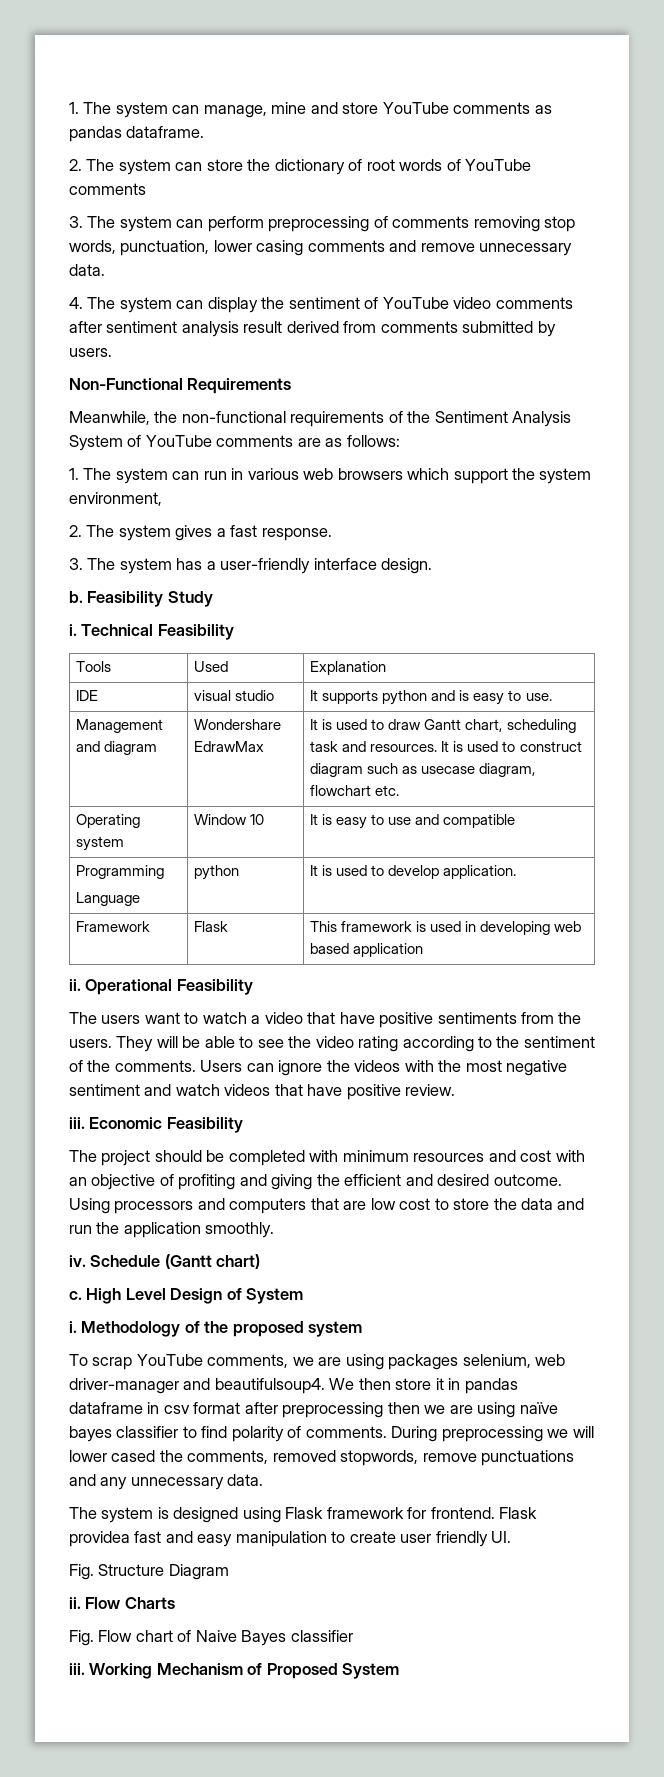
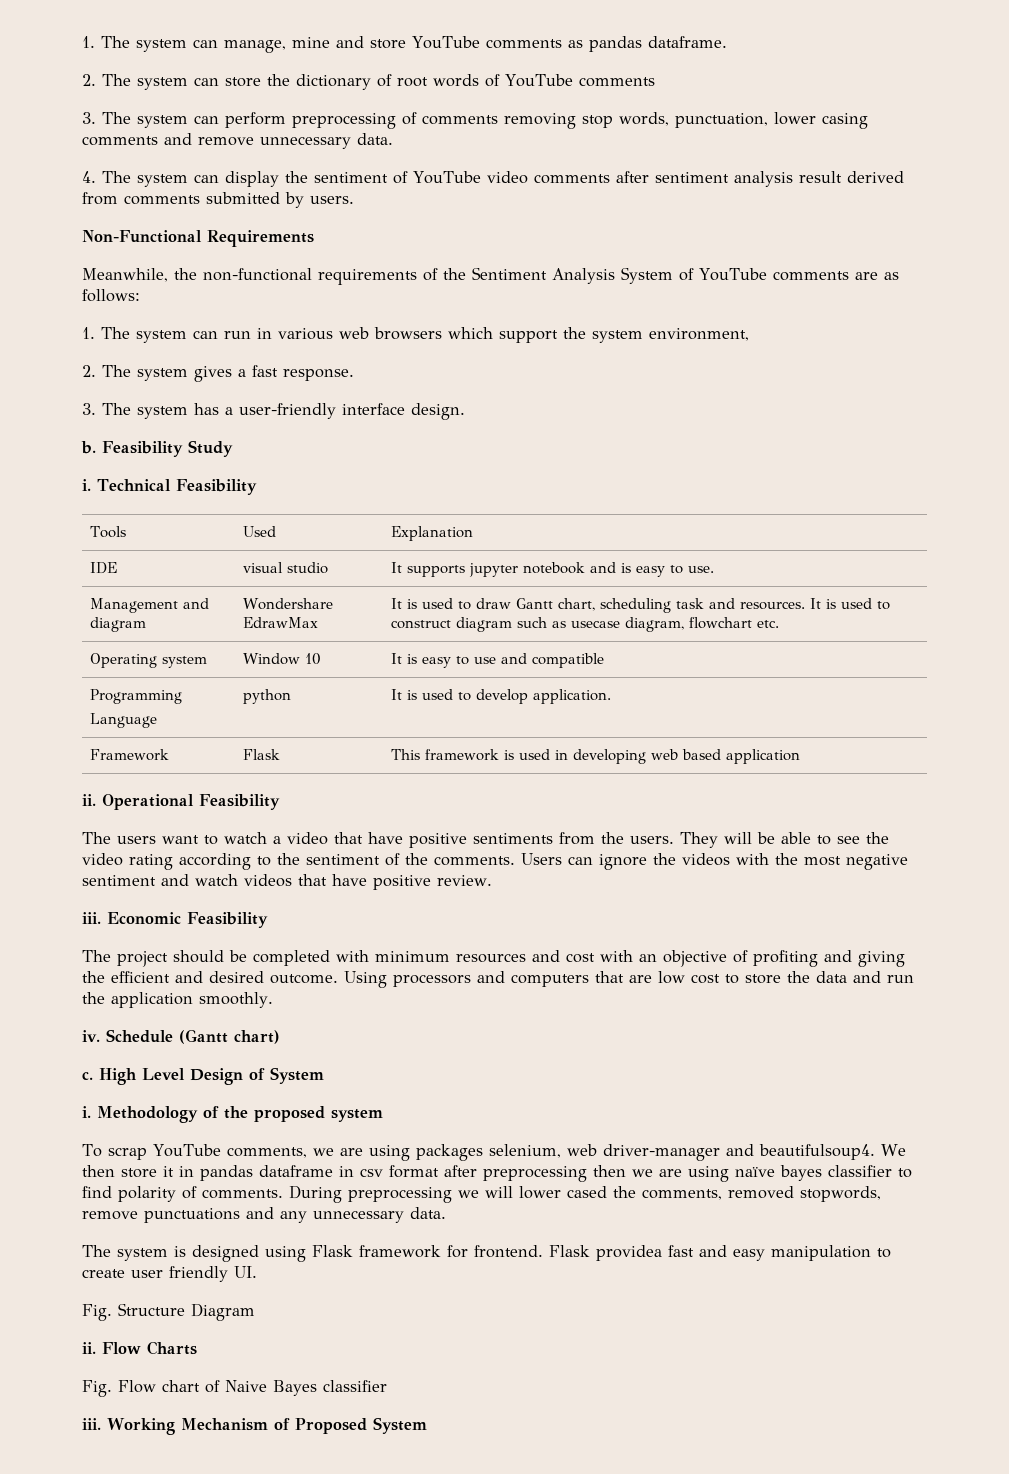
- IDE | visual studio | It supports python and is easy to use.
+ IDE | visual studio | It supports jupyter notebook and is easy to use.

